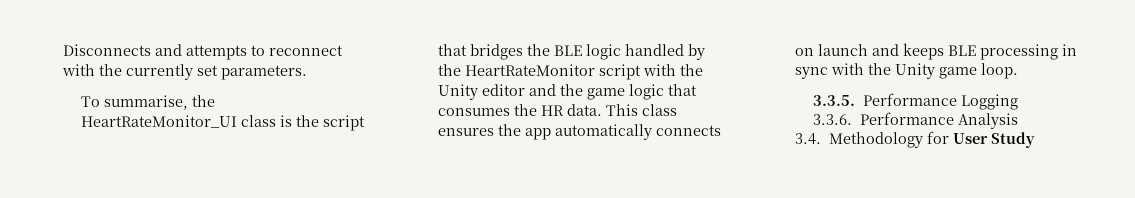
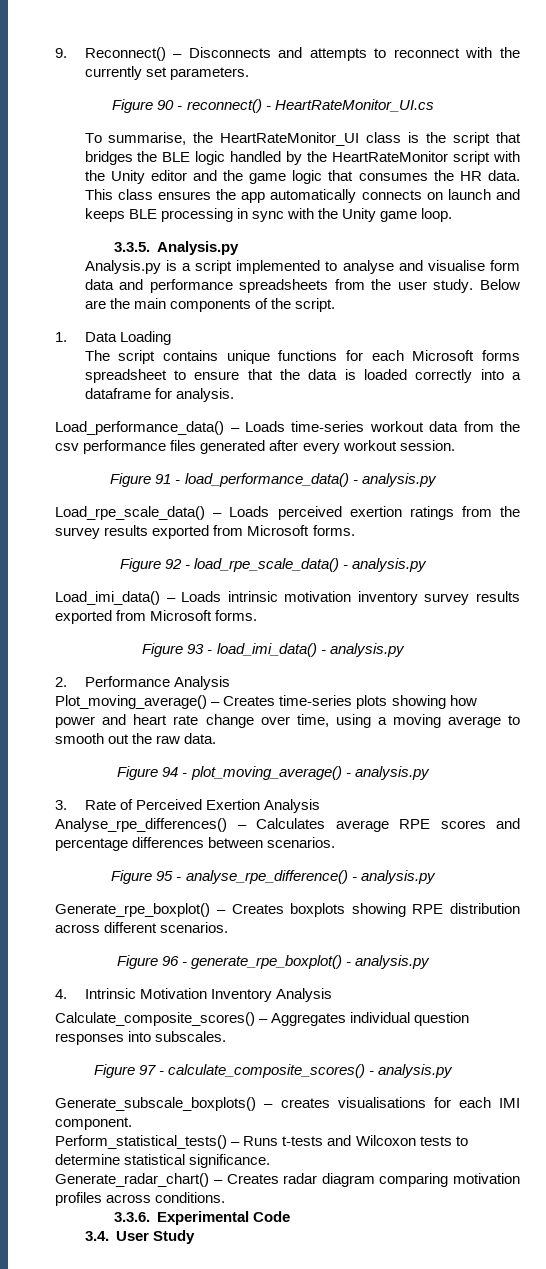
- Disconnects and attempts to reconnect with the currently set parameters.
+ 9. Reconnect() – Disconnects and attempts to reconnect with the currently set parameters.
+ Figure 90 - reconnect() - HeartRateMonitor_UI.cs
- 3.3.5. Performance Logging
- 3.3.6. Performance Analysis
- 3.4. Methodology for User Study
+ 3.3.5. Analysis.py
+ Analysis.py is a script implemented to analyse and visualise form data and performance spreadsheets from the user study. Below are the main components of the script.
+ 1. Data Loading
+ The script contains unique functions for each Microsoft forms spreadsheet to ensure that the data is loaded correctly into a dataframe for analysis.
+ Load_performance_data() – Loads time-series workout data from the csv performance files generated after every workout session.
+ Figure 91 - load_performance_data() - analysis.py
+ Load_rpe_scale_data() – Loads perceived exertion ratings from the survey results exported from Microsoft forms.
+ Figure 92 - load_rpe_scale_data() - analysis.py
+ Load_imi_data() – Loads intrinsic motivation inventory survey results exported from Microsoft forms.
+ Figure 93 - load_imi_data() - analysis.py
+ 2. Performance Analysis
+ Plot_moving_average() – Creates time-series plots showing how power and heart rate change over time, using a moving average to smooth out the raw data.
+ Figure 94 - plot_moving_average() - analysis.py
+ 3. Rate of Perceived Exertion Analysis
+ Analyse_rpe_differences() – Calculates average RPE scores and percentage differences between scenarios.
+ Figure 95 - analyse_rpe_difference() - analysis.py
+ Generate_rpe_boxplot() – Creates boxplots showing RPE distribution across different scenarios.
+ Figure 96 - generate_rpe_boxplot() - analysis.py
+ 4. Intrinsic Motivation Inventory Analysis
+ Calculate_composite_scores() – Aggregates individual question responses into subscales.
+ Figure 97 - calculate_composite_scores() - analysis.py
+ Generate_subscale_boxplots() – creates visualisations for each IMI component.
+ Perform_statistical_tests() – Runs t-tests and Wilcoxon tests to determine statistical significance.
+ Generate_radar_chart() – Creates radar diagram comparing motivation profiles across conditions.
+ 3.3.6. Experimental Code
+ 3.4. User Study

